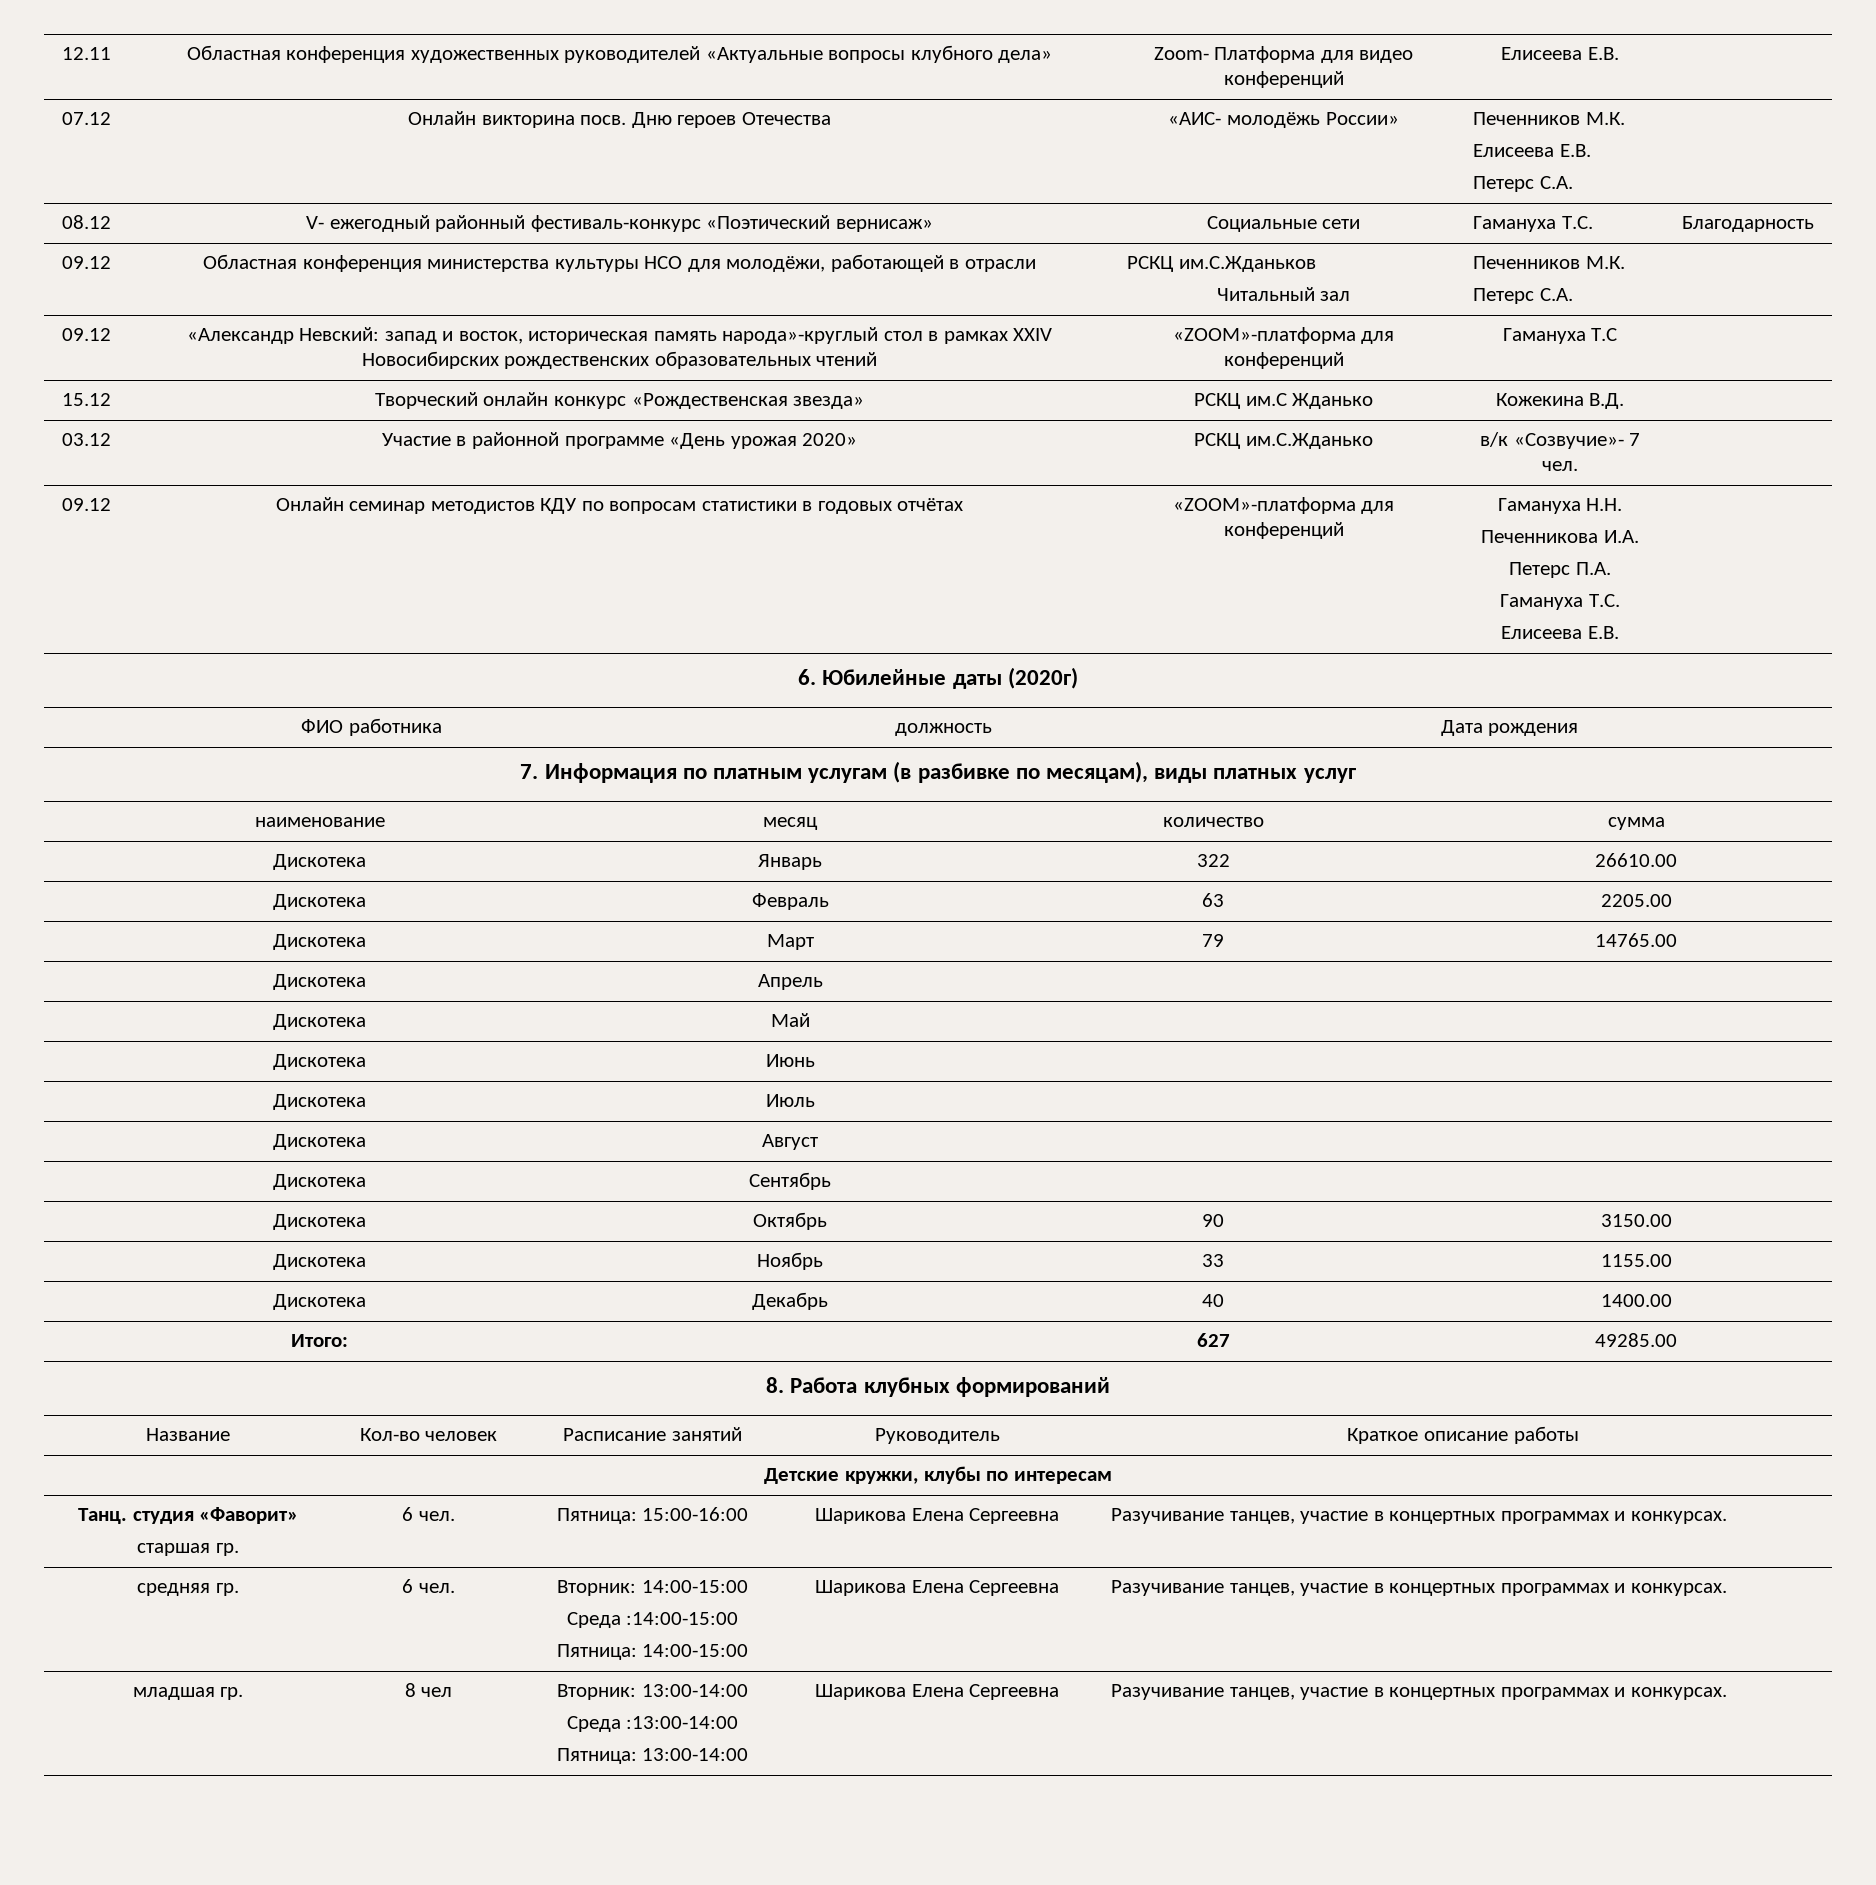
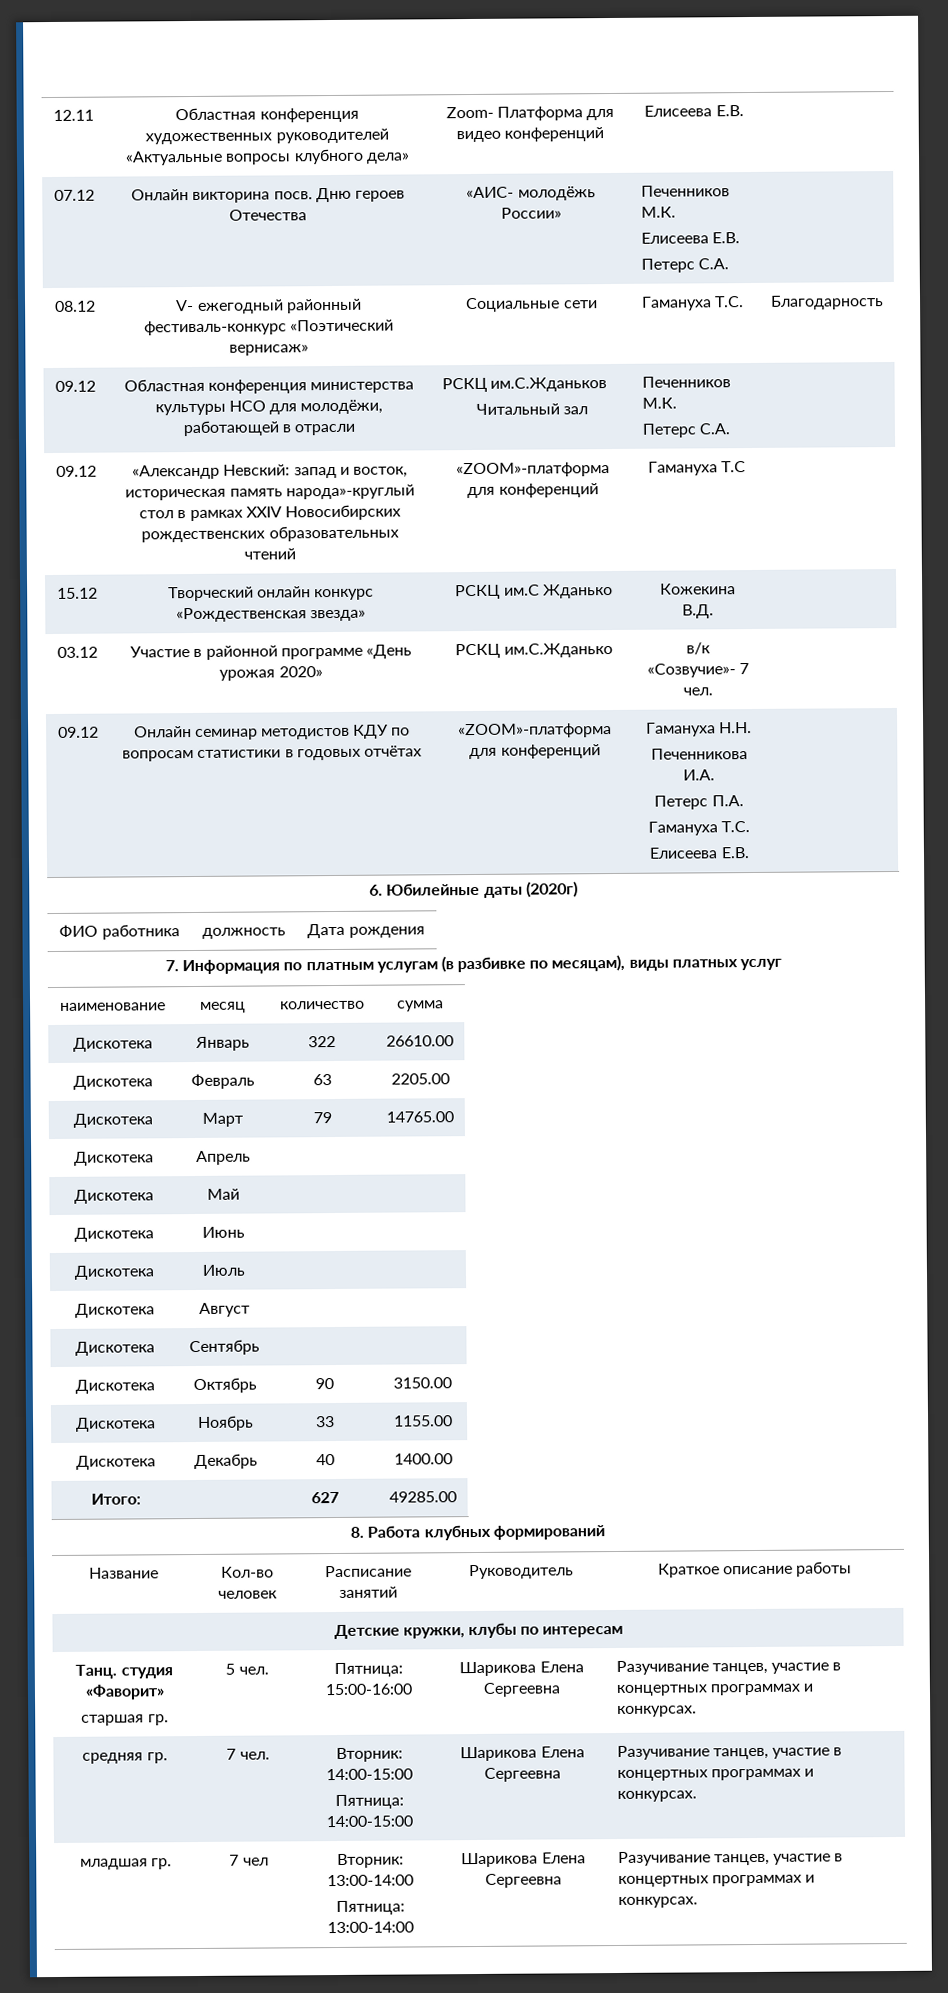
  Танц. студия «Фаворит»
- старшая гр. | 6 чел. | Пятница: 15:00-16:00 | Шарикова Елена Сергеевна | Разучивание танцев, участие в концертных программах и конкурсах.
+ старшая гр. | 5 чел. | Пятница: 15:00-16:00 | Шарикова Елена Сергеевна | Разучивание танцев, участие в концертных программах и конкурсах.
- средняя гр. | 6 чел. | Вторник: 14:00-15:00
- Среда :14:00-15:00
+ средняя гр. | 7 чел. | Вторник: 14:00-15:00
- младшая гр. | 8 чел | Вторник: 13:00-14:00
- Среда :13:00-14:00
+ младшая гр. | 7 чел | Вторник: 13:00-14:00

